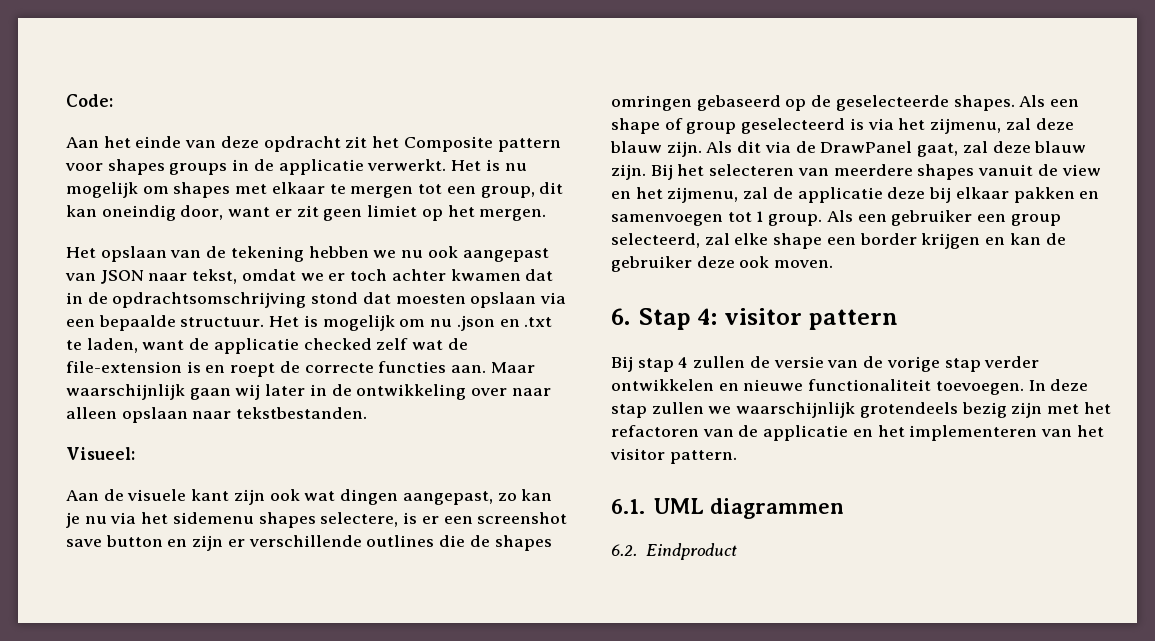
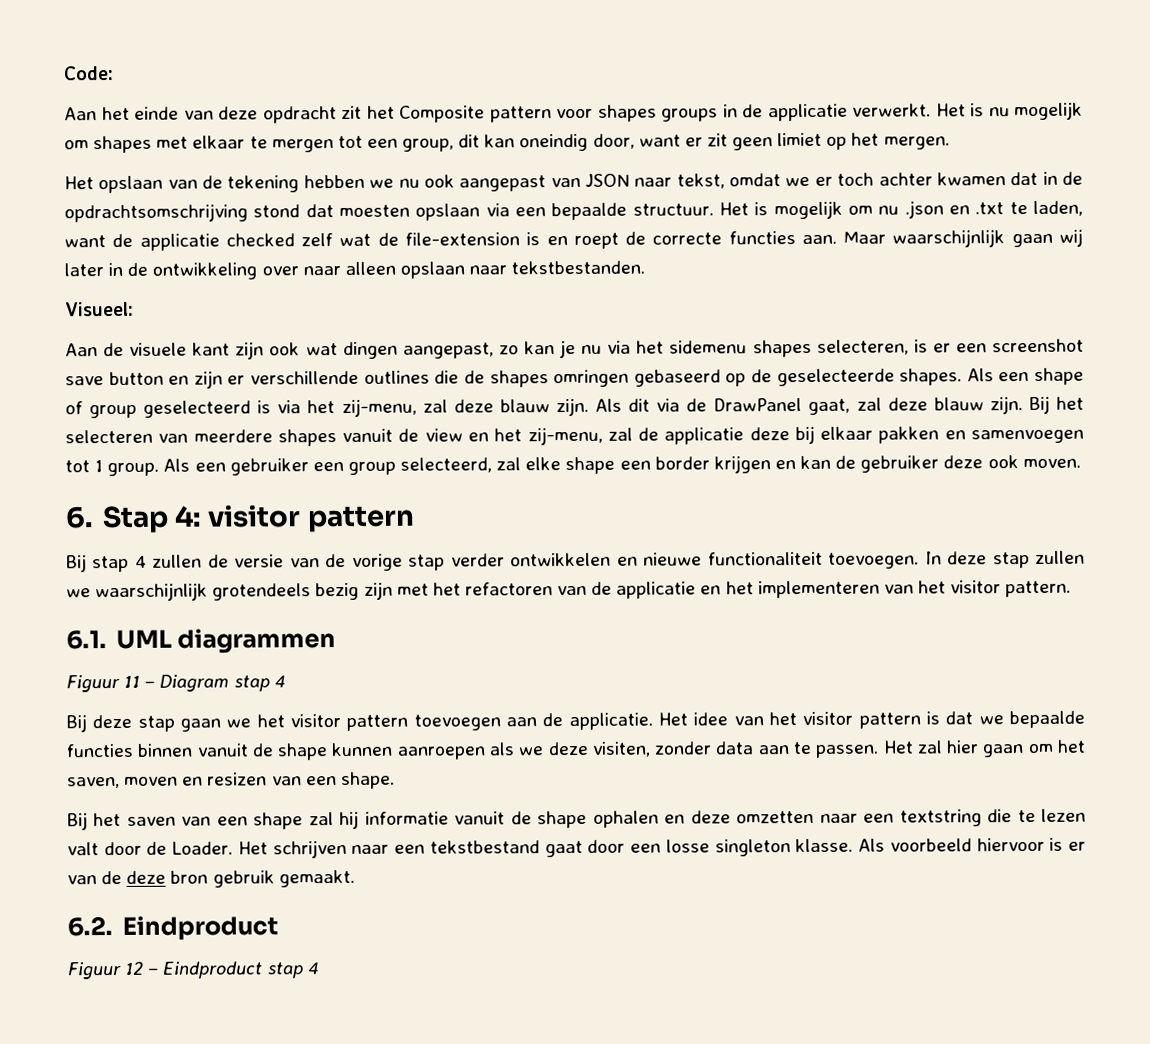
- Aan de visuele kant zijn ook wat dingen aangepast, zo kan je nu via het sidemenu shapes selectere, is er een screenshot save button en zijn er verschillende outlines die de shapes omringen gebaseerd op de geselecteerde shapes.
+ Aan de visuele kant zijn ook wat dingen aangepast, zo kan je nu via het sidemenu shapes selecteren, is er een screenshot save button en zijn er verschillende outlines die de shapes omringen gebaseerd op de geselecteerde shapes.
- Als een shape of group geselecteerd is via het zijmenu, zal deze blauw zijn.
+ Als een shape of group geselecteerd is via het zij-menu, zal deze blauw zijn.
- Bij het selecteren van meerdere shapes vanuit de view en het zijmenu, zal de applicatie deze bij elkaar pakken en samenvoegen tot 1 group.
+ Bij het selecteren van meerdere shapes vanuit de view en het zij-menu, zal de applicatie deze bij elkaar pakken en samenvoegen tot 1 group.
+ Figuur 11 – Diagram stap 4
+ Bij deze stap gaan we het visitor pattern toevoegen aan de applicatie. Het idee van het visitor pattern is dat we bepaalde functies binnen vanuit de shape kunnen aanroepen als we deze visiten, zonder data aan te passen. Het zal hier gaan om het saven, moven en resizen van een shape.
+ Bij het saven van een shape zal hij informatie vanuit de shape ophalen en deze omzetten naar een textstring die te lezen valt door de Loader. Het schrijven naar een tekstbestand gaat door een losse singleton klasse. Als voorbeeld hiervoor is er van de deze bron gebruik gemaakt.
  6.2. Eindproduct
+ Figuur 12 – Eindproduct stap 4

